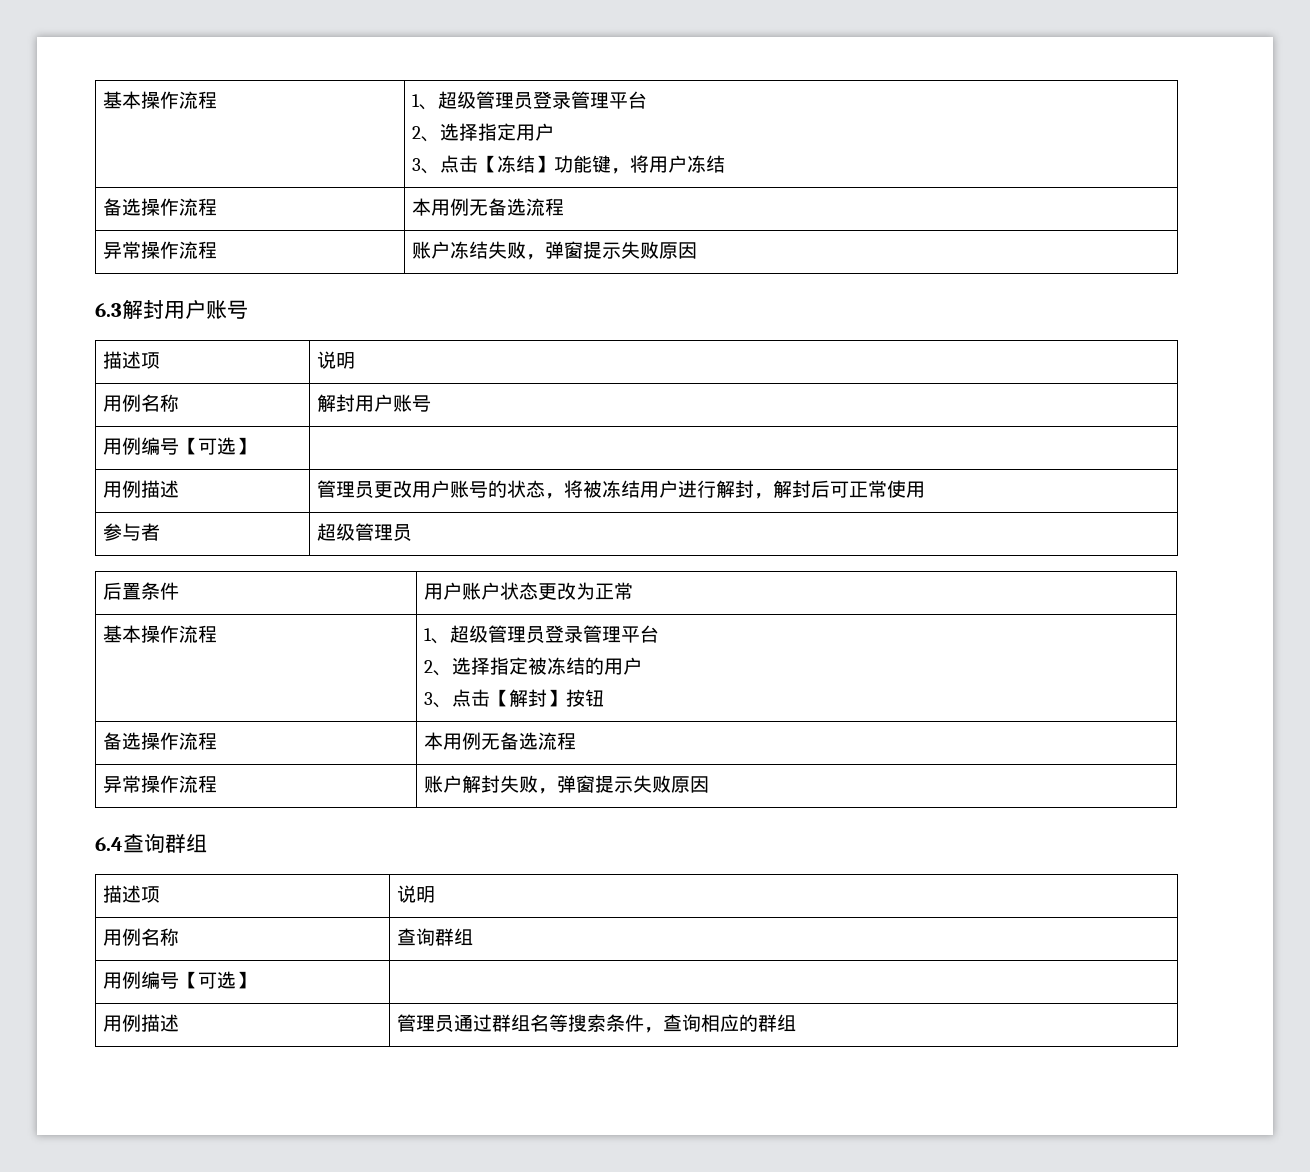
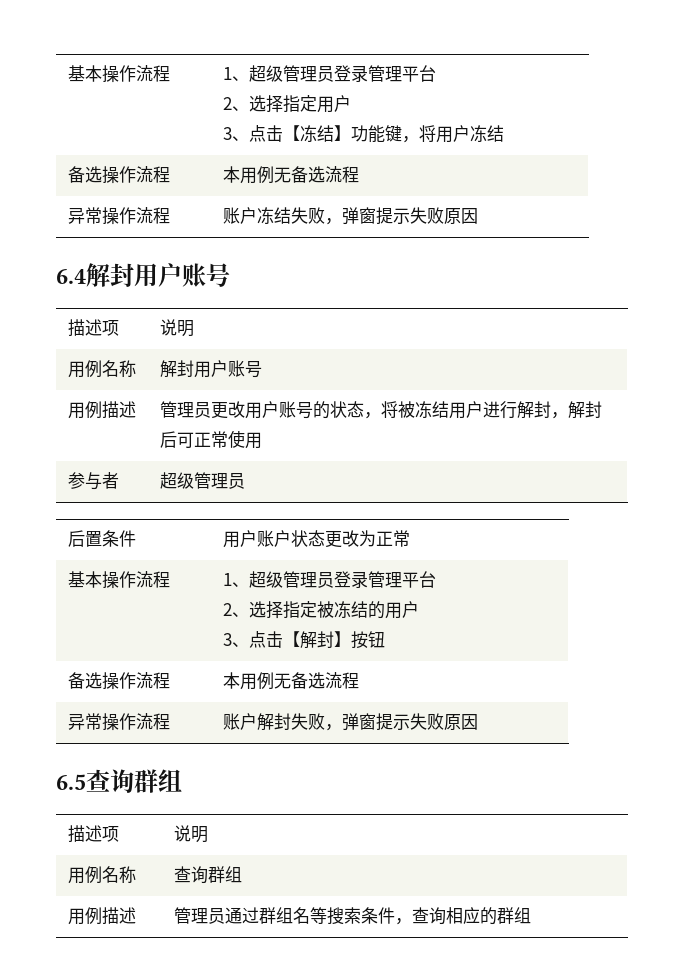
- 6.3解封用户账号
+ 6.4解封用户账号
  用例名称 | 解封用户账号
- 用例编号【可选】 |
- 6.4查询群组
+ 6.5查询群组
  用例名称 | 查询群组
- 用例编号【可选】 |

